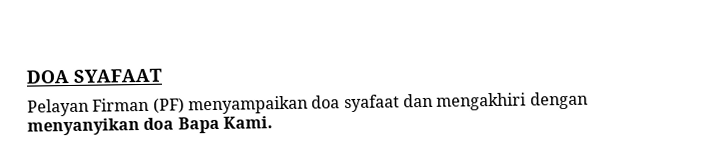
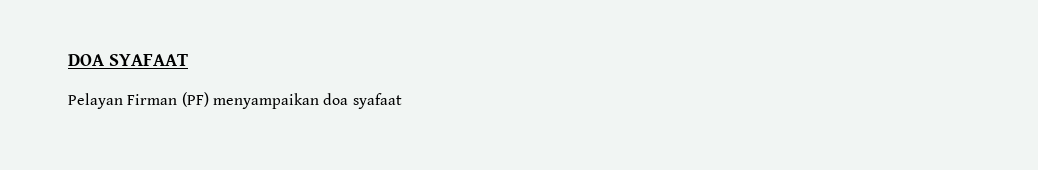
- Pelayan Firman (PF) menyampaikan doa syafaat dan mengakhiri dengan menyanyikan doa Bapa Kami.
+ Pelayan Firman (PF) menyampaikan doa syafaat

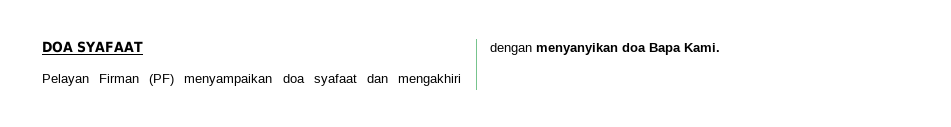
- Pelayan Firman (PF) menyampaikan doa syafaat
+ Pelayan Firman (PF) menyampaikan doa syafaat dan mengakhiri dengan menyanyikan doa Bapa Kami.

